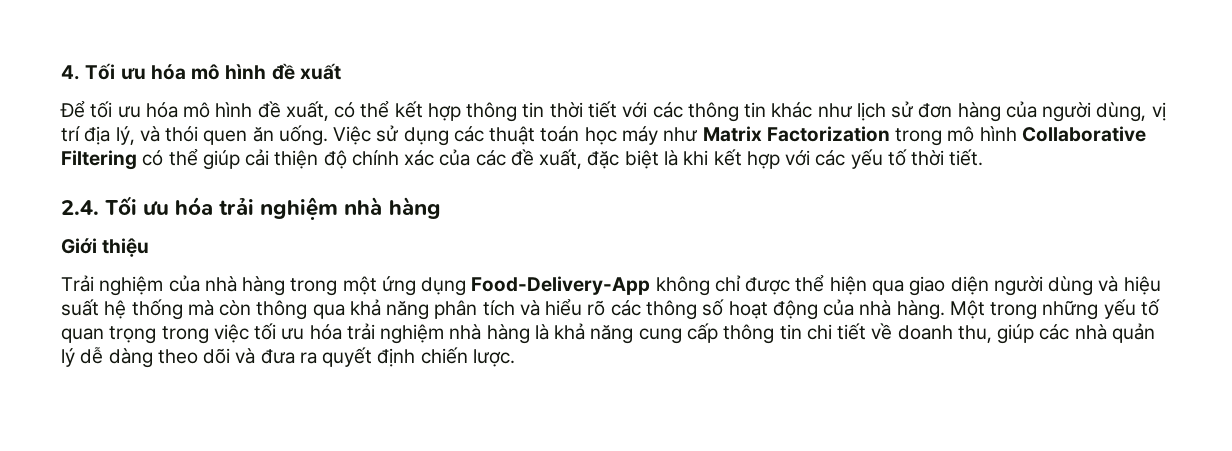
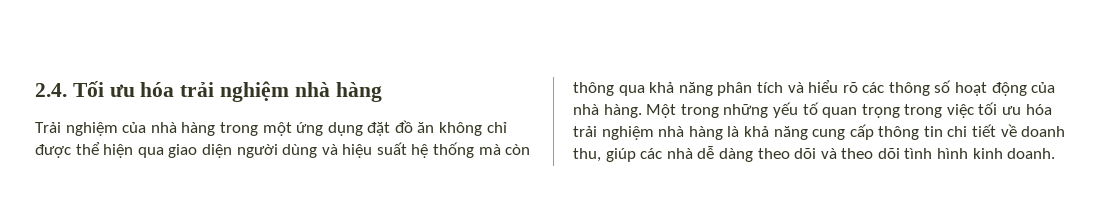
- 4. Tối ưu hóa mô hình đề xuất
- Để tối ưu hóa mô hình đề xuất, có thể kết hợp thông tin thời tiết với các thông tin khác như lịch sử đơn hàng của người dùng, vị trí địa lý, và thói quen ăn uống. Việc sử dụng các thuật toán học máy như Matrix Factorization trong mô hình Collaborative Filtering có thể giúp cải thiện độ chính xác của các đề xuất, đặc biệt là khi kết hợp với các yếu tố thời tiết.
- Giới thiệu
- Trải nghiệm của nhà hàng trong một ứng dụng Food-Delivery-App không chỉ được thể hiện qua giao diện người dùng và hiệu suất hệ thống mà còn thông qua khả năng phân tích và hiểu rõ các thông số hoạt động của nhà hàng.
+ Trải nghiệm của nhà hàng trong một ứng dụng đặt đồ ăn không chỉ được thể hiện qua giao diện người dùng và hiệu suất hệ thống mà còn thông qua khả năng phân tích và hiểu rõ các thông số hoạt động của nhà hàng.
- Một trong những yếu tố quan trọng trong việc tối ưu hóa trải nghiệm nhà hàng là khả năng cung cấp thông tin chi tiết về doanh thu, giúp các nhà quản lý dễ dàng theo dõi và đưa ra quyết định chiến lược.
+ Một trong những yếu tố quan trọng trong việc tối ưu hóa trải nghiệm nhà hàng là khả năng cung cấp thông tin chi tiết về doanh thu, giúp các nhà dễ dàng theo dõi và theo dõi tình hình kinh doanh.

